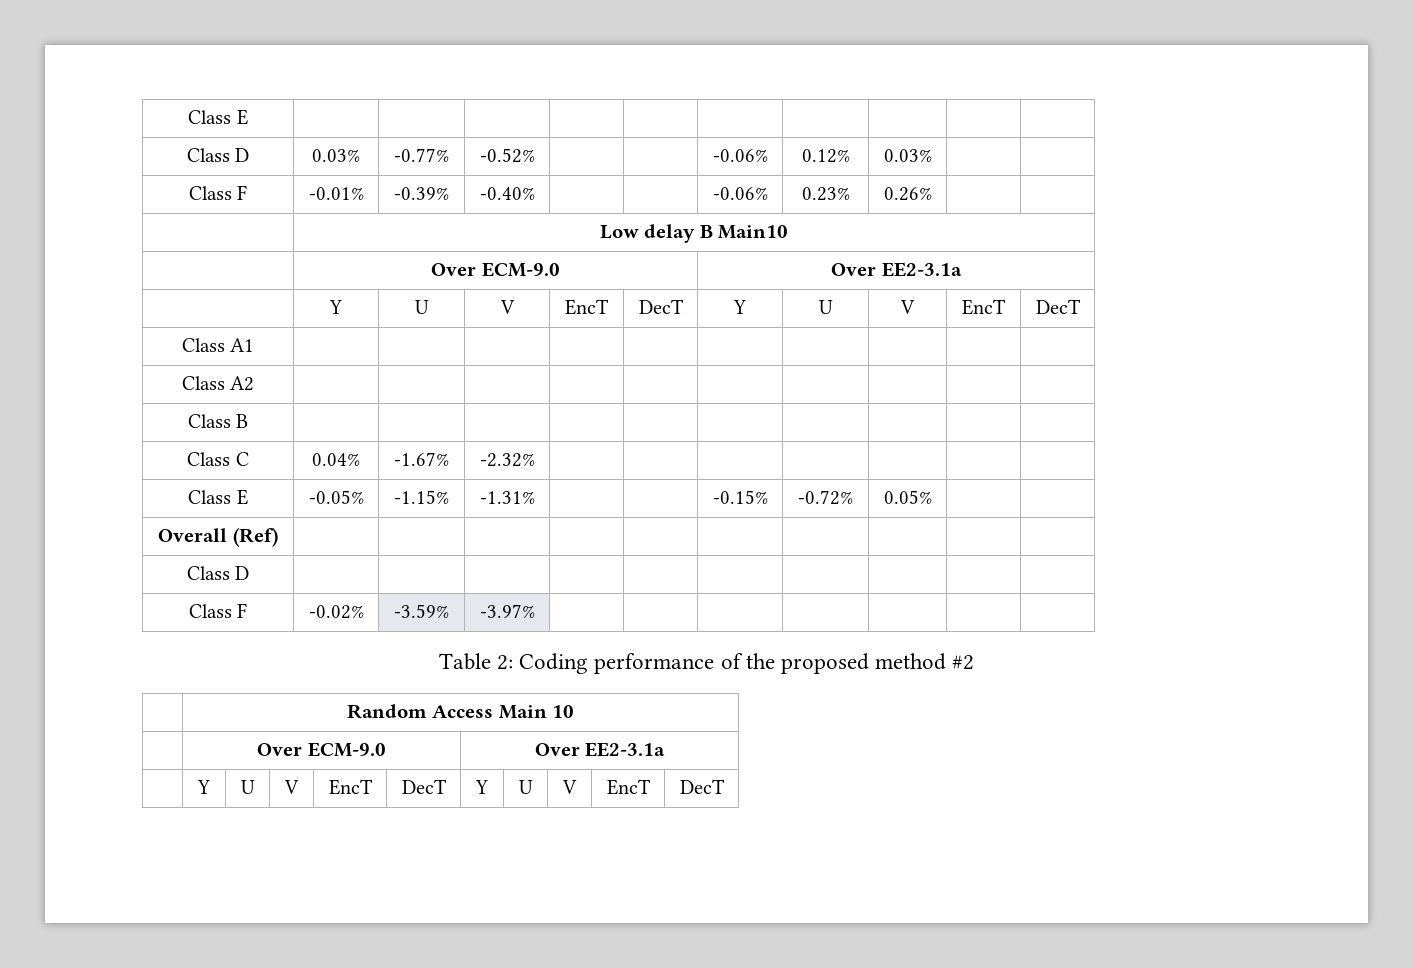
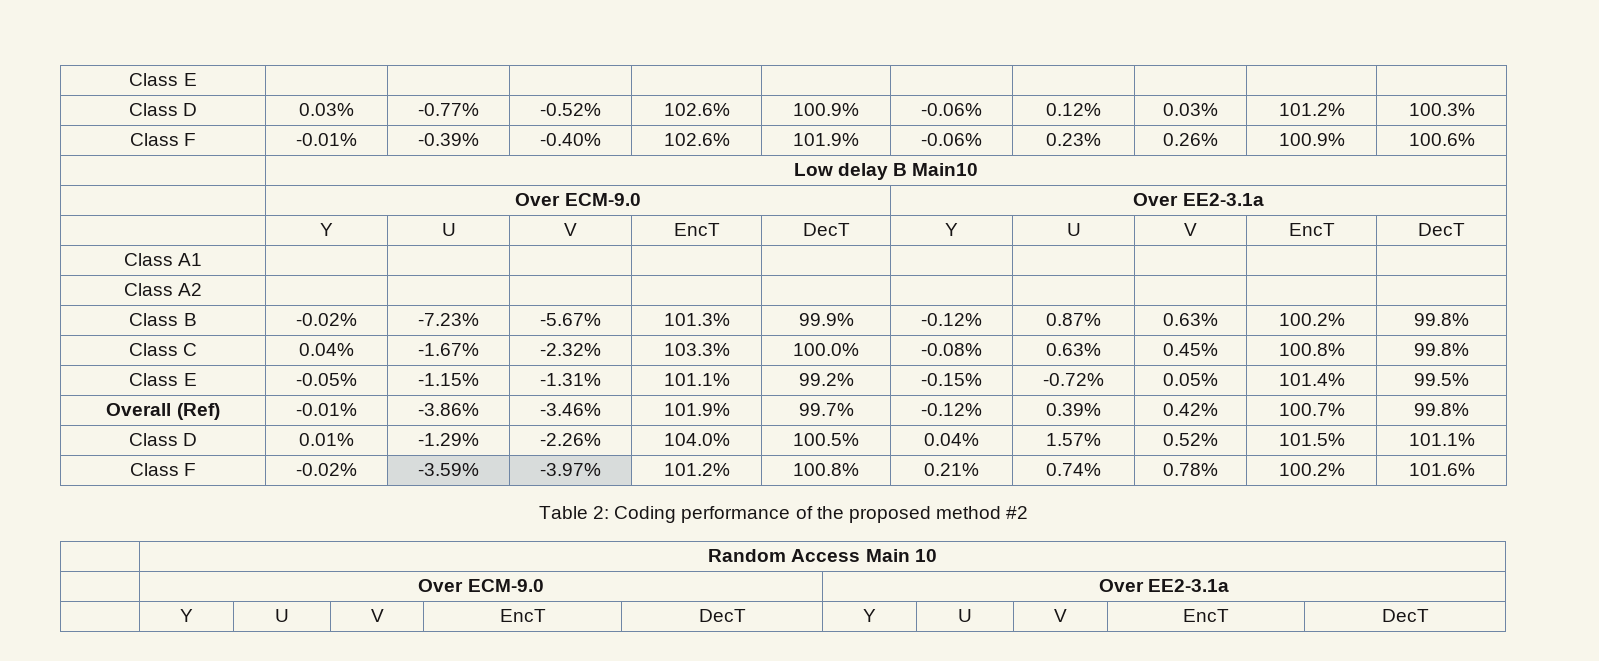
- Class D | 0.03% | -0.77% | -0.52% | | | -0.06% | 0.12% | 0.03% | |
+ Class D | 0.03% | -0.77% | -0.52% | 102.6% | 100.9% | -0.06% | 0.12% | 0.03% | 101.2% | 100.3%
- Class F | -0.01% | -0.39% | -0.40% | | | -0.06% | 0.23% | 0.26% | |
+ Class F | -0.01% | -0.39% | -0.40% | 102.6% | 101.9% | -0.06% | 0.23% | 0.26% | 100.9% | 100.6%
- Class B | | | | | | | | | |
+ Class B | -0.02% | -7.23% | -5.67% | 101.3% | 99.9% | -0.12% | 0.87% | 0.63% | 100.2% | 99.8%
- Class C | 0.04% | -1.67% | -2.32% | | | | | | |
+ Class C | 0.04% | -1.67% | -2.32% | 103.3% | 100.0% | -0.08% | 0.63% | 0.45% | 100.8% | 99.8%
- Class E | -0.05% | -1.15% | -1.31% | | | -0.15% | -0.72% | 0.05% | |
+ Class E | -0.05% | -1.15% | -1.31% | 101.1% | 99.2% | -0.15% | -0.72% | 0.05% | 101.4% | 99.5%
- Overall (Ref) | | | | | | | | | |
- Class D | | | | | | | | | |
+ Overall (Ref) | -0.01% | -3.86% | -3.46% | 101.9% | 99.7% | -0.12% | 0.39% | 0.42% | 100.7% | 99.8%
+ Class D | 0.01% | -1.29% | -2.26% | 104.0% | 100.5% | 0.04% | 1.57% | 0.52% | 101.5% | 101.1%
- Class F | -0.02% | -3.59% | -3.97% | | | | | | |
+ Class F | -0.02% | -3.59% | -3.97% | 101.2% | 100.8% | 0.21% | 0.74% | 0.78% | 100.2% | 101.6%

